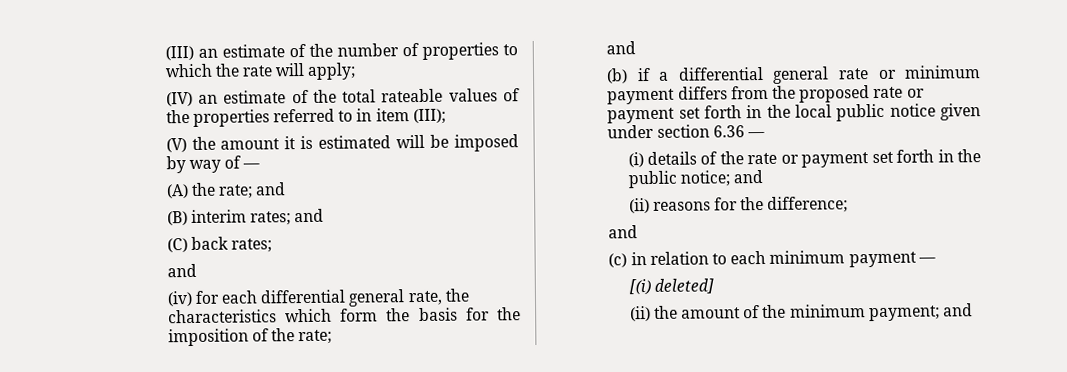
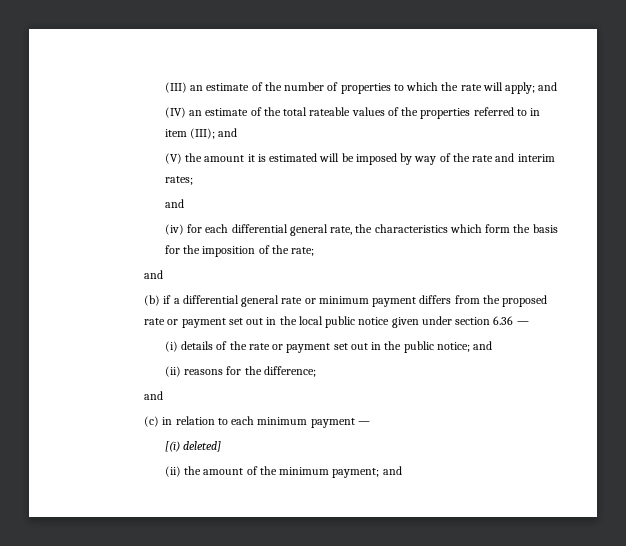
- (III) an estimate of the number of properties to which the rate will apply;
+ (III) an estimate of the number of properties to which the rate will apply; and
- (IV) an estimate of the total rateable values of the properties referred to in item (III);
+ (IV) an estimate of the total rateable values of the properties referred to in item (III); and
- (V) the amount it is estimated will be imposed by way of —
- (A) the rate; and
- (B) interim rates; and
- (C) back rates;
+ (V) the amount it is estimated will be imposed by way of the rate and interim rates;
- (b) if a differential general rate or minimum payment differs from the proposed rate or payment set forth in the local public notice given under section 6.36 —
+ (b) if a differential general rate or minimum payment differs from the proposed rate or payment set out in the local public notice given under section 6.36 —
- (i) details of the rate or payment set forth in the public notice; and
+ (i) details of the rate or payment set out in the public notice; and

